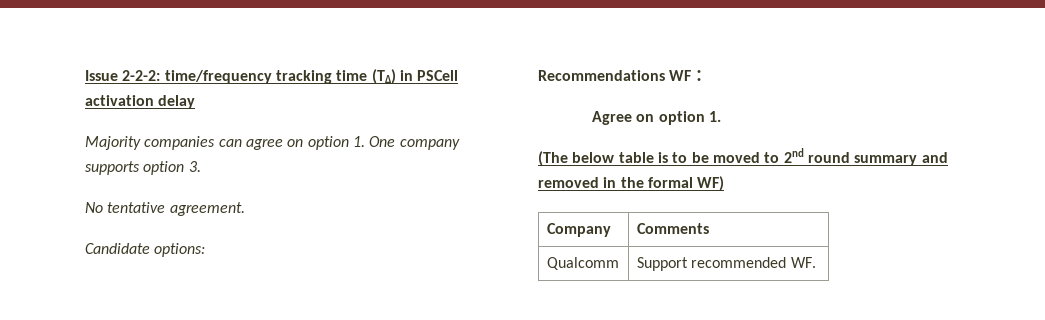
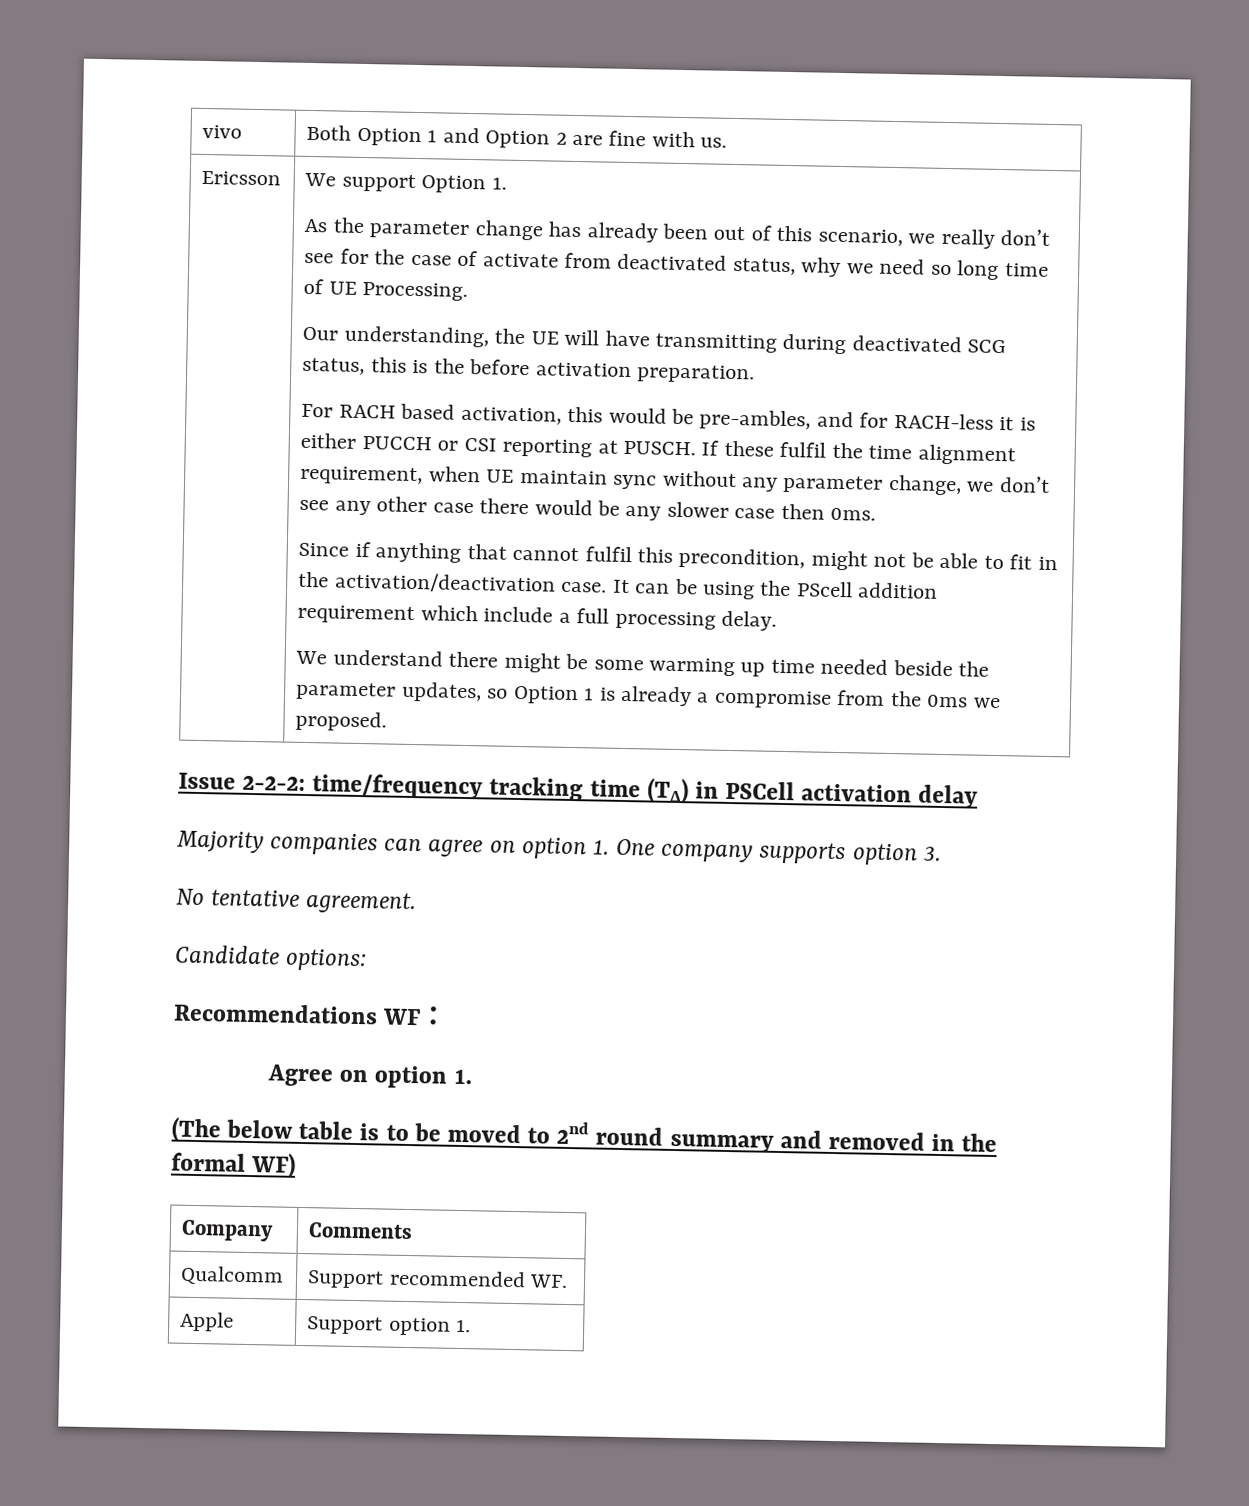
+ vivo | Both Option 1 and Option 2 are fine with us.
+ Ericsson | We support Option 1.
+ As the parameter change has already been out of this scenario, we really don’t see for the case of activate from deactivated status, why we need so long time of UE Processing.
+ Our understanding, the UE will have transmitting during deactivated SCG status, this is the before activation preparation.
+ For RACH based activation, this would be pre-ambles, and for RACH-less it is either PUCCH or CSI reporting at PUSCH. If these fulfil the time alignment requirement, when UE maintain sync without any parameter change, we don’t see any other case there would be any slower case then 0ms.
+ Since if anything that cannot fulfil this precondition, might not be able to fit in the activation/deactivation case. It can be using the PScell addition requirement which include a full processing delay.
+ We understand there might be some warming up time needed beside the parameter updates, so Option 1 is already a compromise from the 0ms we proposed.
+ Apple | Support option 1.

